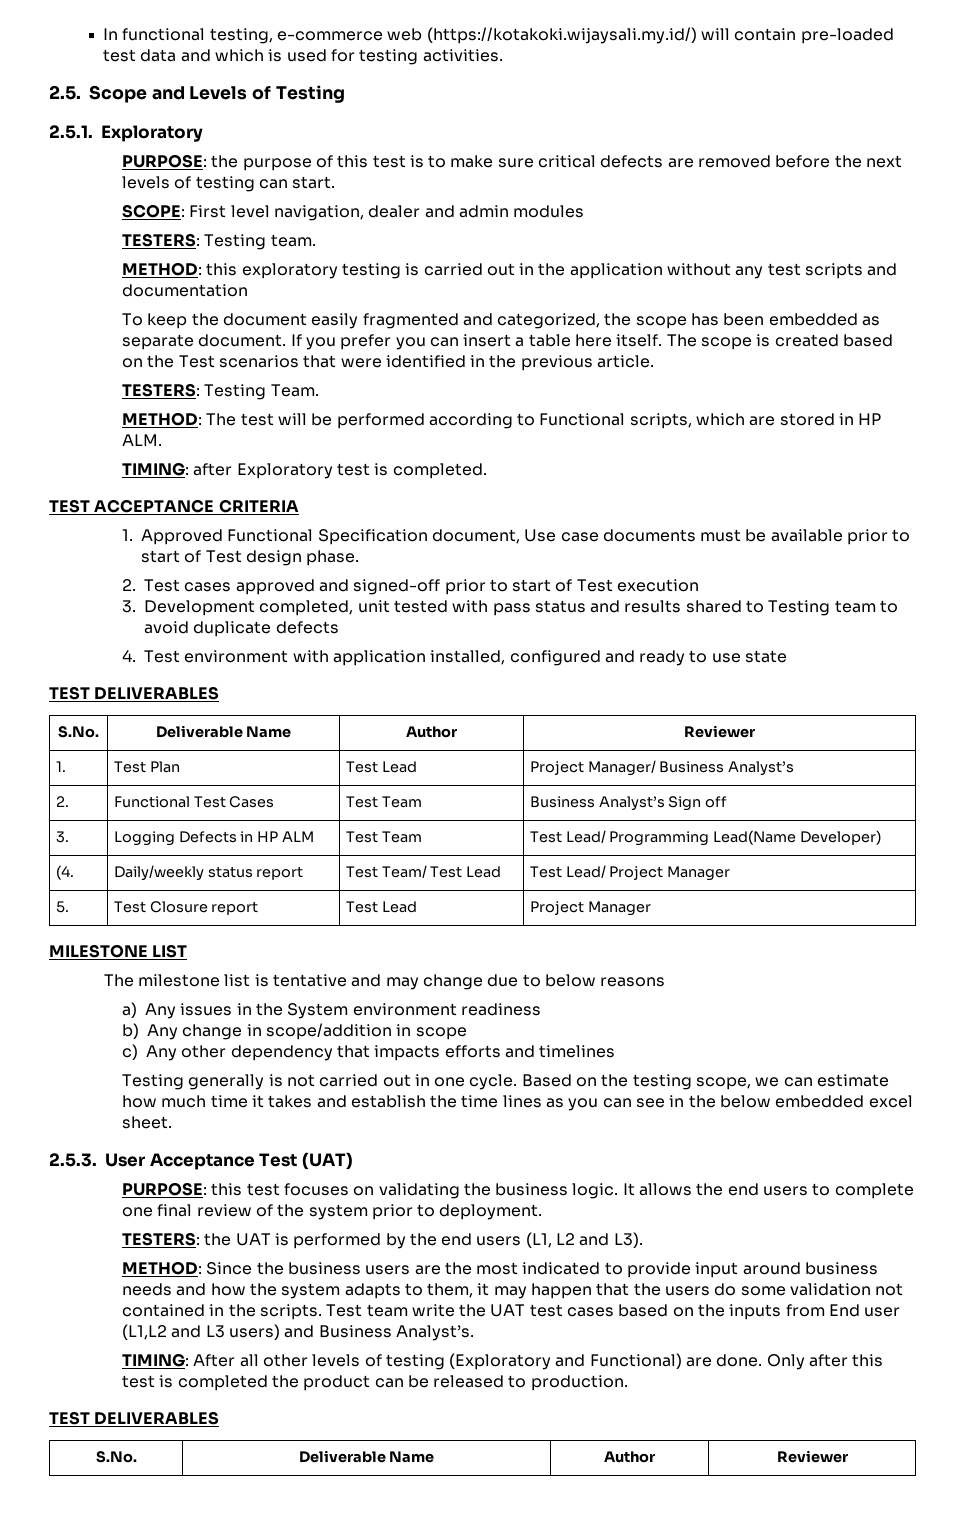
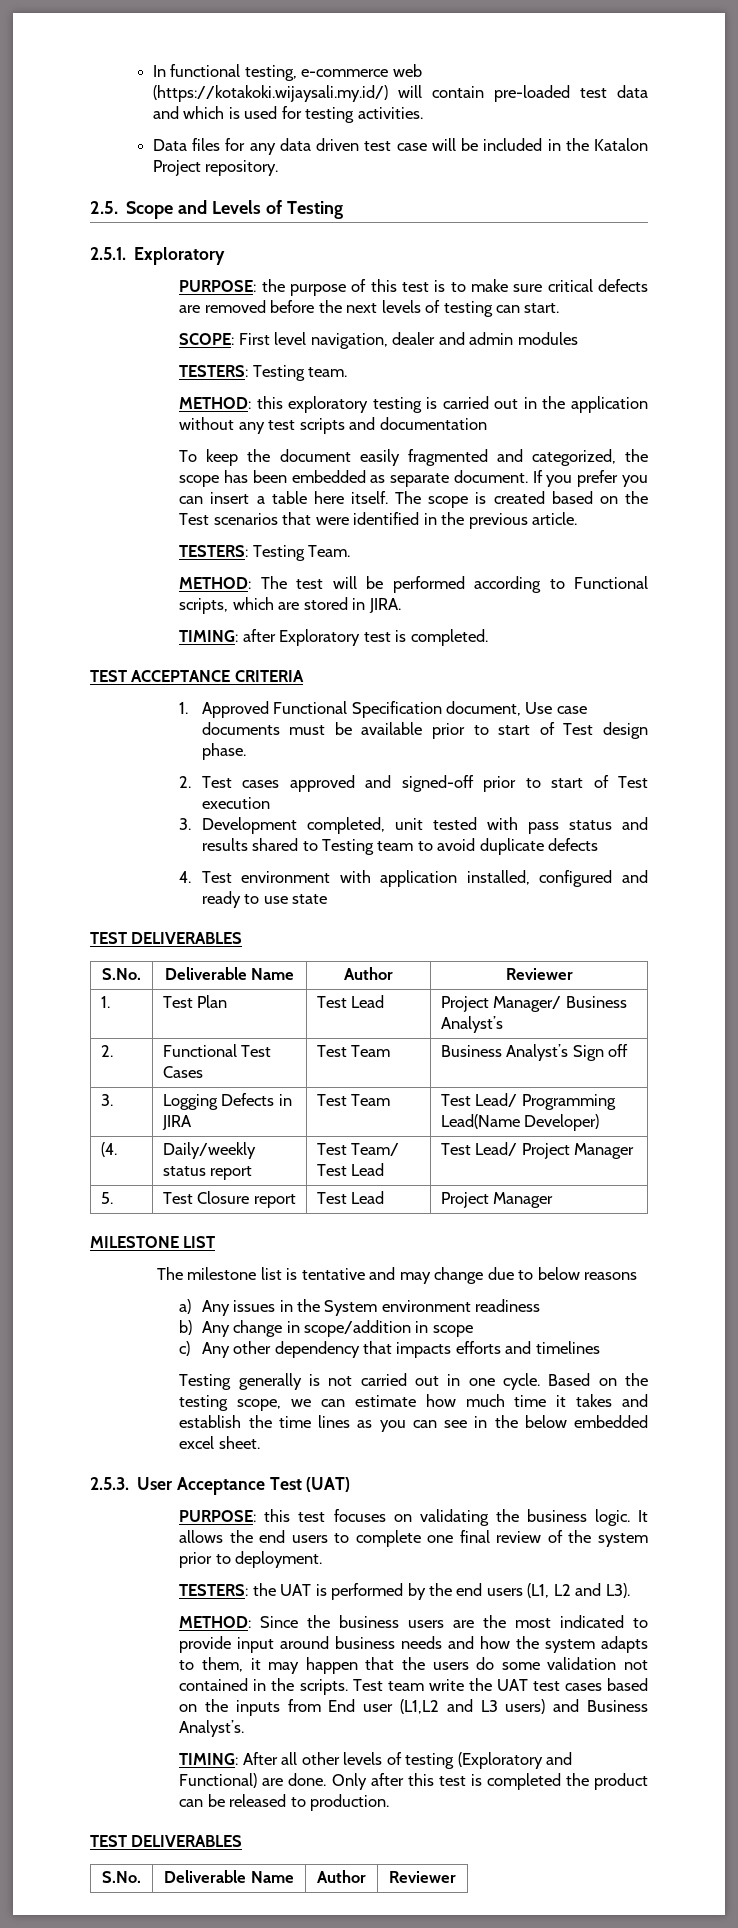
+ Data files for any data driven test case will be included in the Katalon Project repository.
- METHOD: The test will be performed according to Functional scripts, which are stored in HP ALM.
+ METHOD: The test will be performed according to Functional scripts, which are stored in JIRA.
- 3. | Logging Defects in HP ALM | Test Team | Test Lead/ Programming Lead(Name Developer)
+ 3. | Logging Defects in JIRA | Test Team | Test Lead/ Programming Lead(Name Developer)

